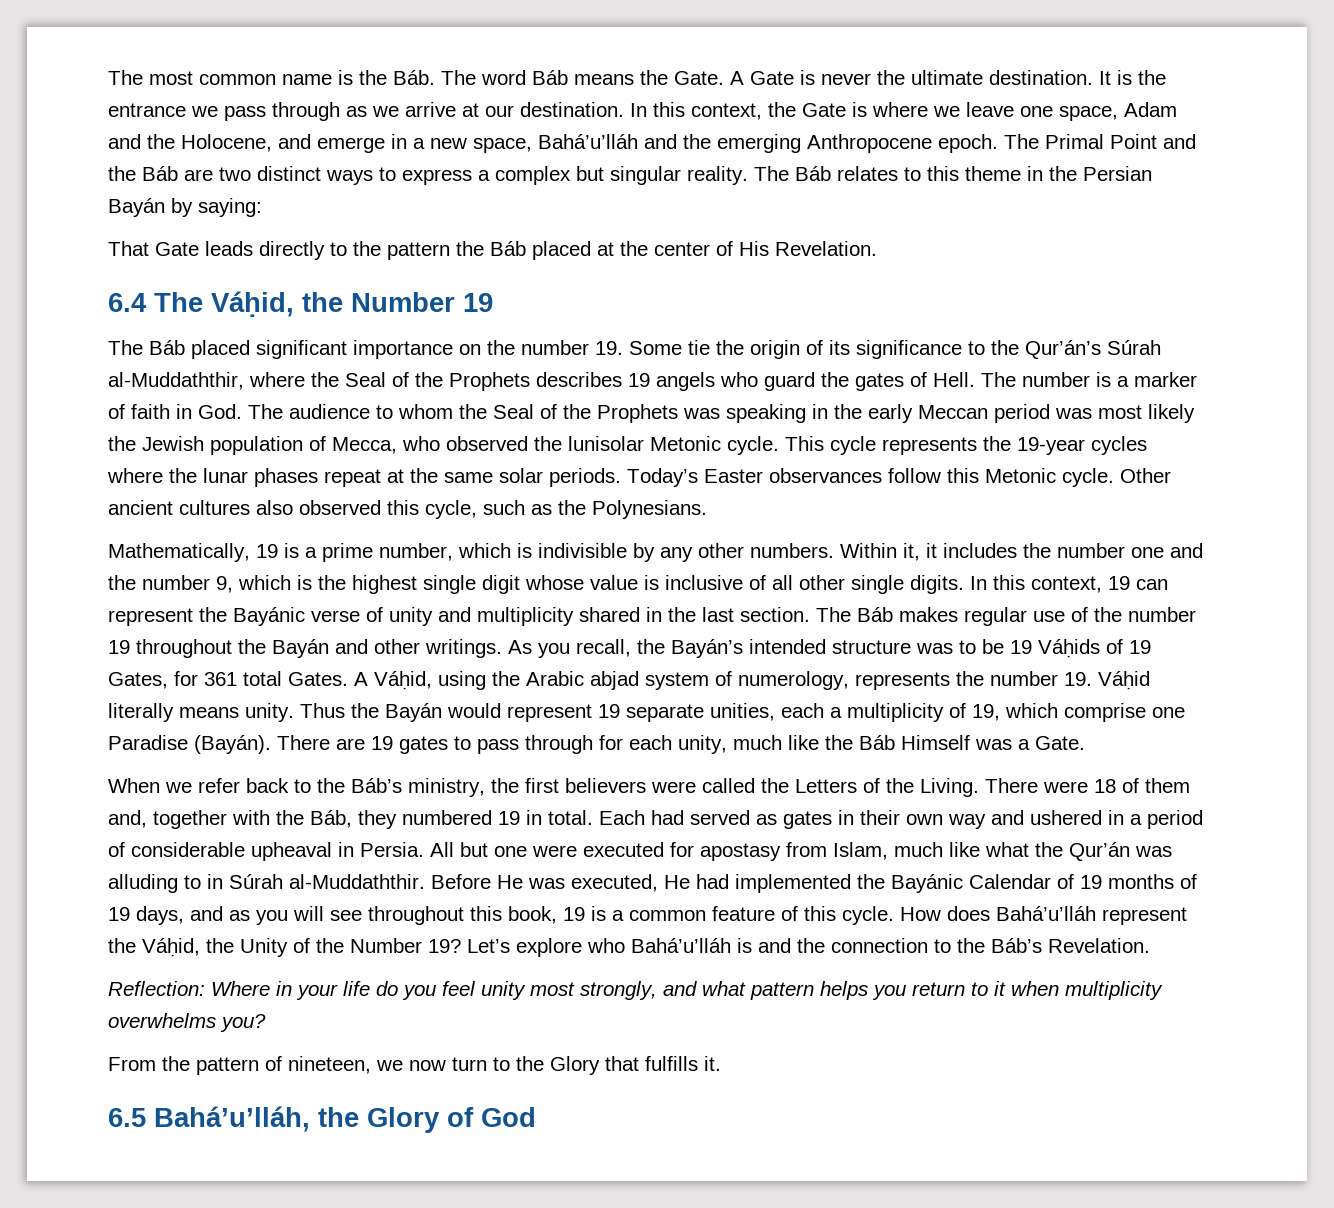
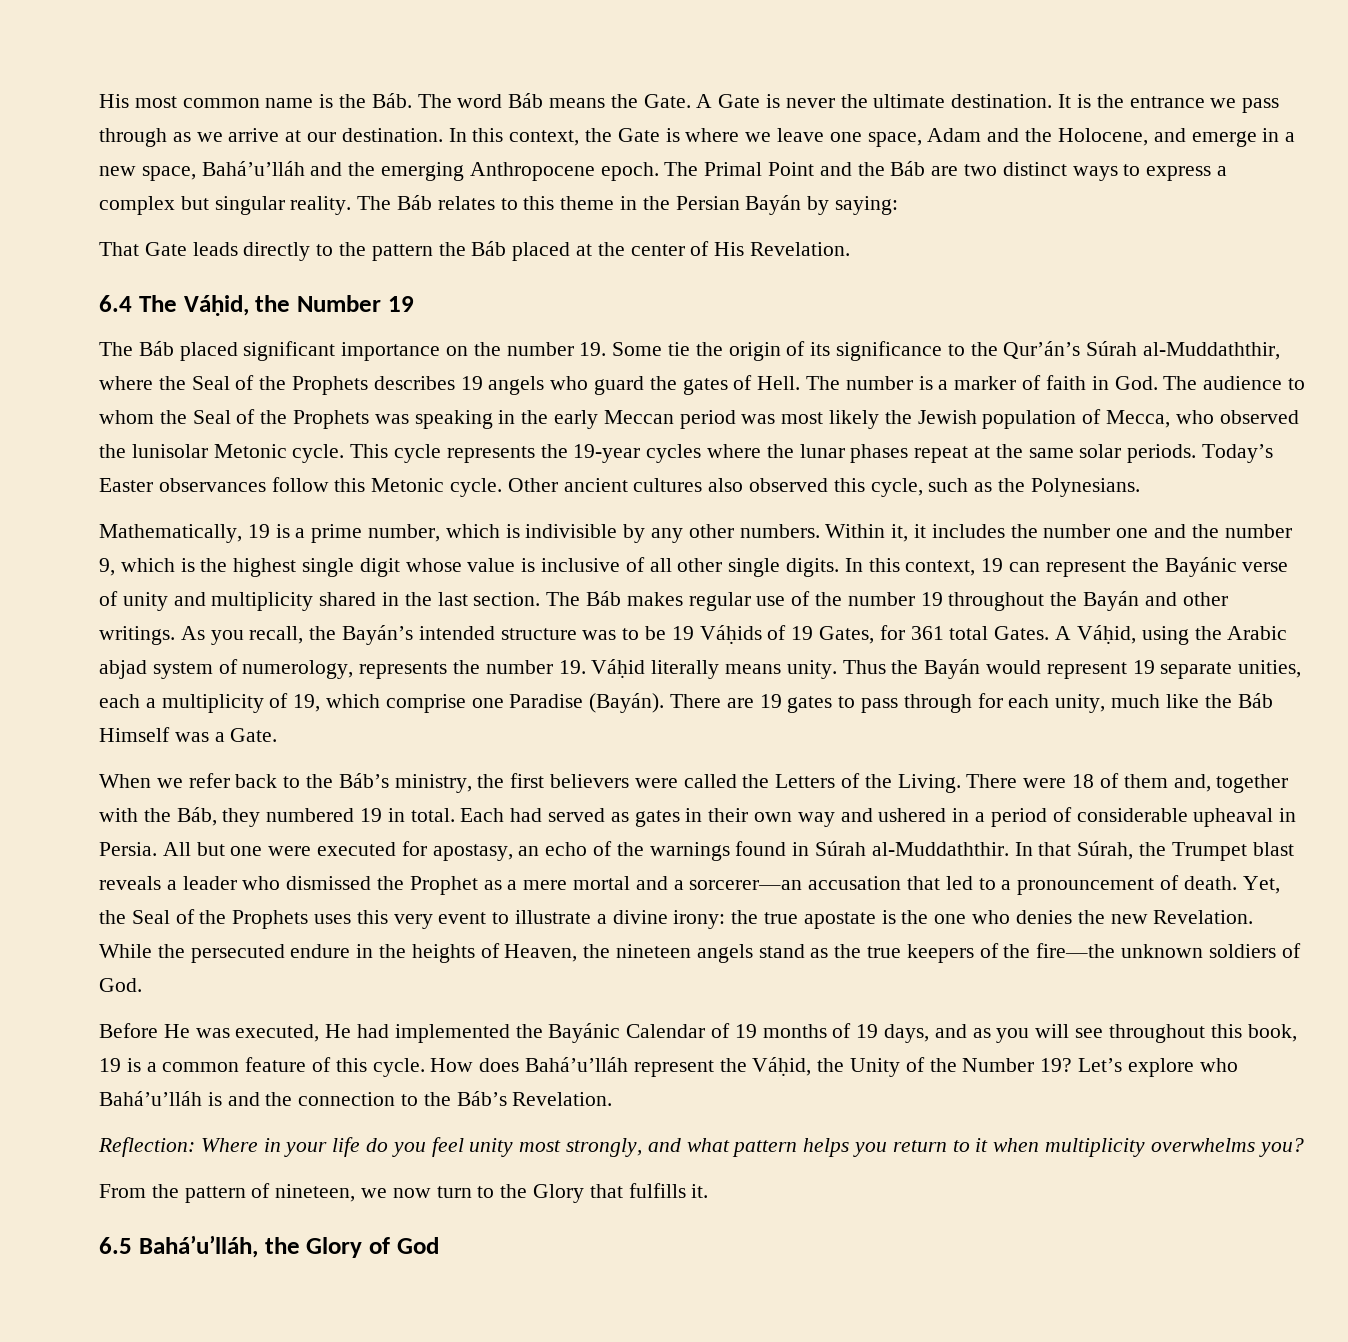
- The most common name is the Báb. The word Báb means the Gate.
+ His most common name is the Báb. The word Báb means the Gate.
- All but one were executed for apostasy from Islam, much like what the Qur’án was alluding to in Súrah al-Muddaththir. Before He was executed, He had implemented the Bayánic Calendar of 19 months of 19 days, and as you will see throughout this book, 19 is a common feature of this cycle.
+ All but one were executed for apostasy, an echo of the warnings found in Súrah al-Muddaththir. In that Súrah, the Trumpet blast reveals a leader who dismissed the Prophet as a mere mortal and a sorcerer—an accusation that led to a pronouncement of death. Yet, the Seal of the Prophets uses this very event to illustrate a divine irony: the true apostate is the one who denies the new Revelation. While the persecuted endure in the heights of Heaven, the nineteen angels stand as the true keepers of the fire—the unknown soldiers of God.
+ Before He was executed, He had implemented the Bayánic Calendar of 19 months of 19 days, and as you will see throughout this book, 19 is a common feature of this cycle.

